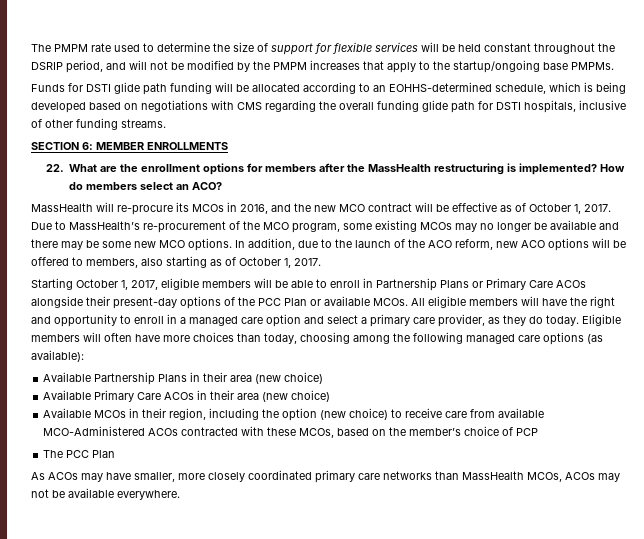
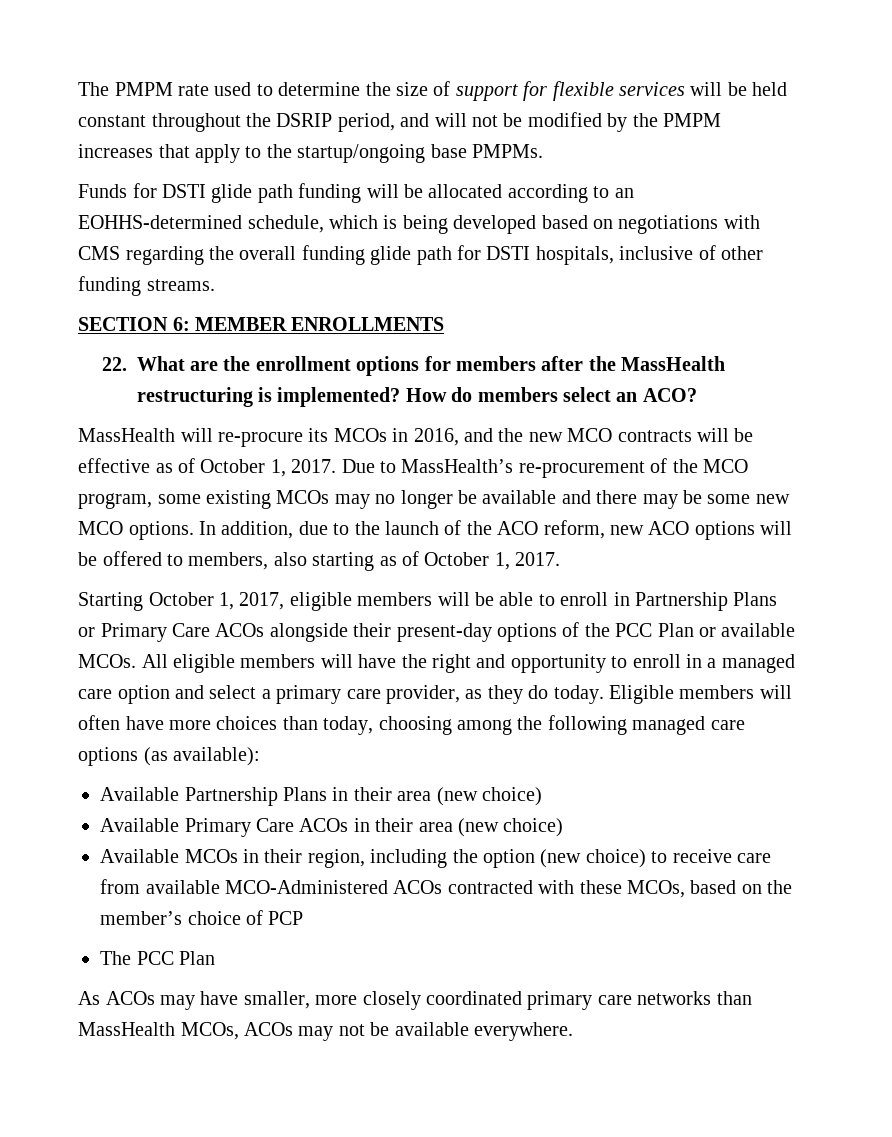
- MassHealth will re-procure its MCOs in 2016, and the new MCO contract will be effective as of October 1, 2017.
+ MassHealth will re-procure its MCOs in 2016, and the new MCO contracts will be effective as of October 1, 2017.

